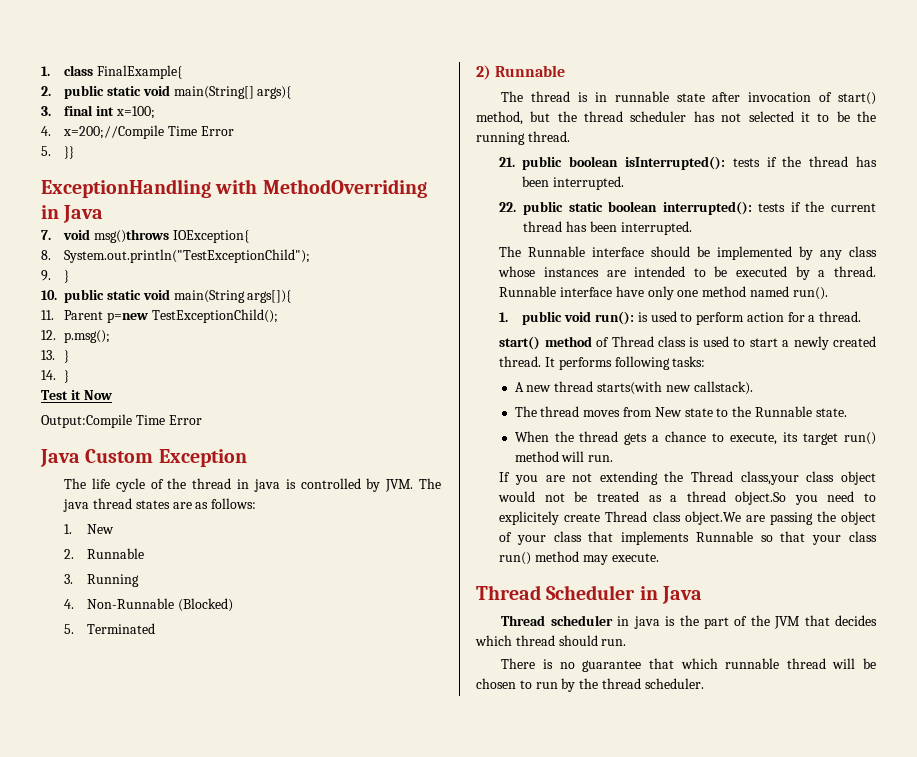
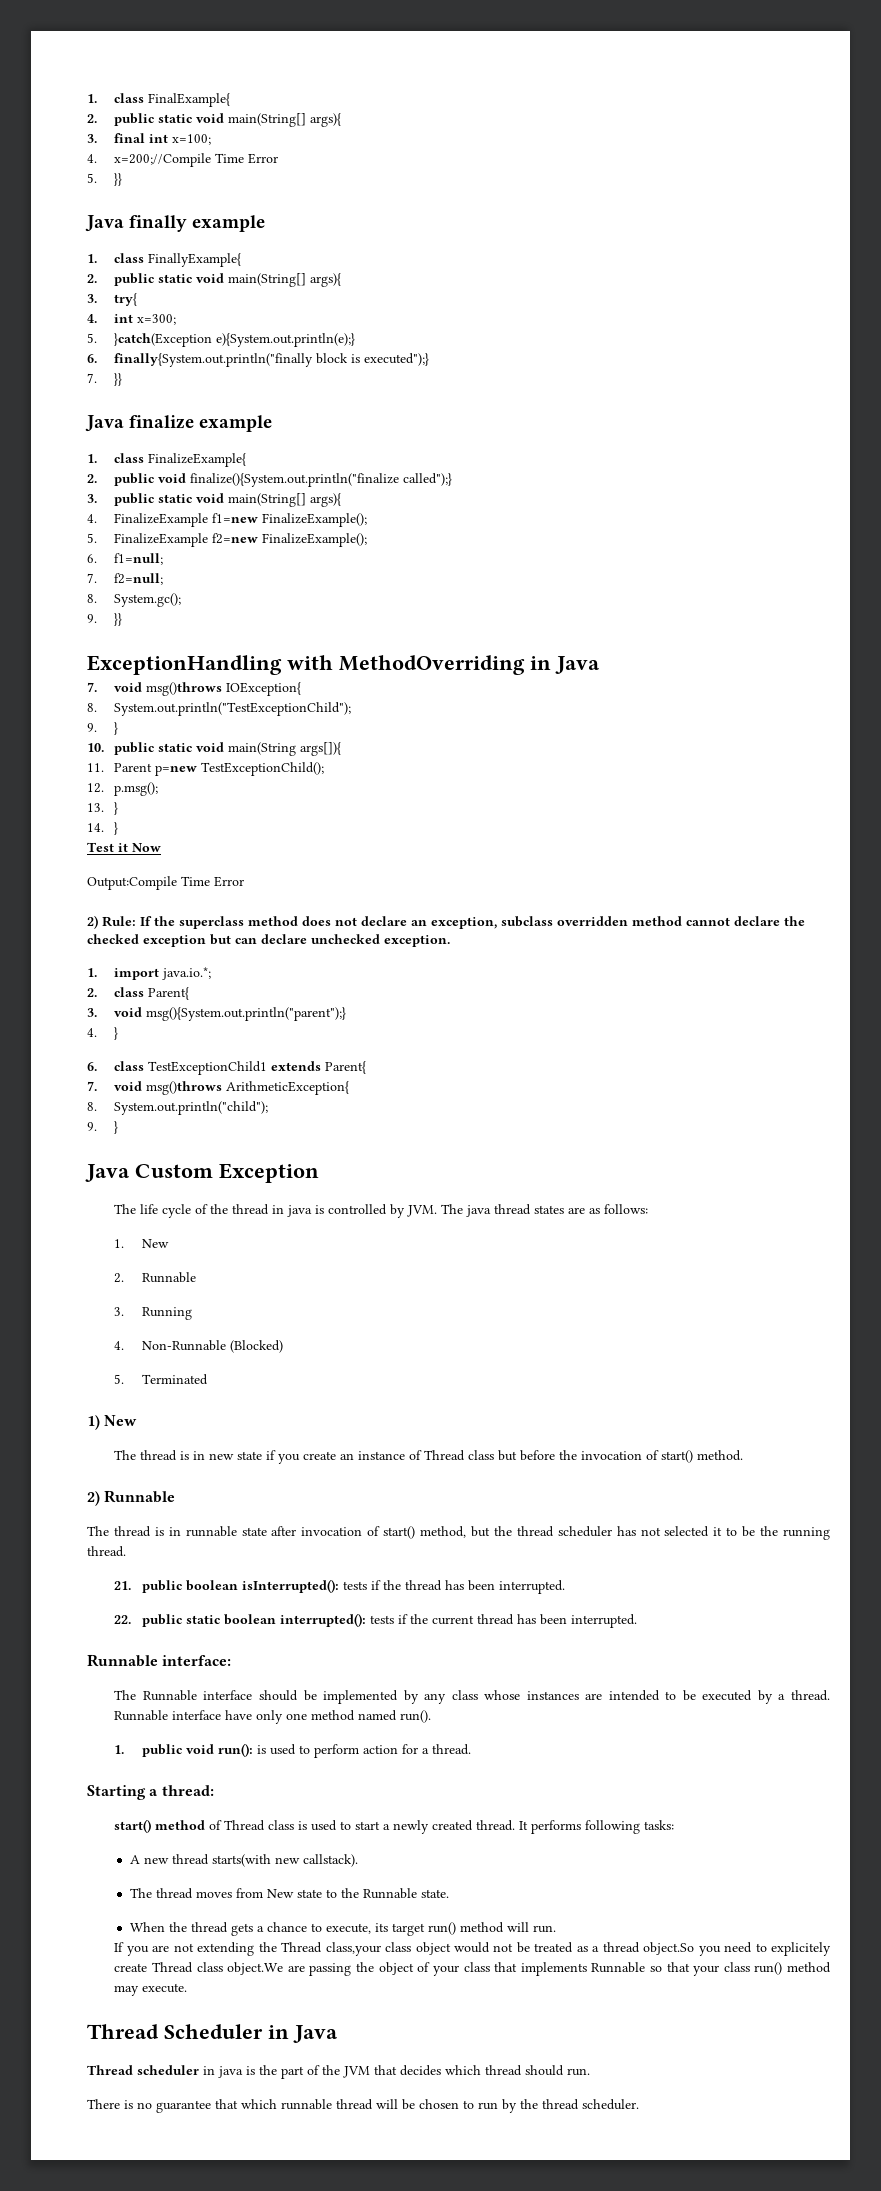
+ Java finally example
+ 1. class FinallyExample{
+ 2. public static void main(String[] args){
+ 3. try{
+ 4. int x=300;
+ 5. }catch(Exception e){System.out.println(e);}
+ 6. finally{System.out.println("finally block is executed");}
+ 7. }}
+ Java finalize example
+ 1. class FinalizeExample{
+ 2. public void finalize(){System.out.println("finalize called");}
+ 3. public static void main(String[] args){
+ 4. FinalizeExample f1=new FinalizeExample();
+ 5. FinalizeExample f2=new FinalizeExample();
+ 6. f1=null;
+ 7. f2=null;
+ 8. System.gc();
+ 9. }}
+ 2) Rule: If the superclass method does not declare an exception, subclass overridden method cannot declare the checked exception but can declare unchecked exception.
+ 1. import java.io.*;
+ 2. class Parent{
+ 3. void msg(){System.out.println("parent");}
+ 4. }
+ 6. class TestExceptionChild1 extends Parent{
+ 7. void msg()throws ArithmeticException{
+ 8. System.out.println("child");
+ 9. }
+ 1) New
+ The thread is in new state if you create an instance of Thread class but before the invocation of start() method.
+ Runnable interface:
+ Starting a thread:

